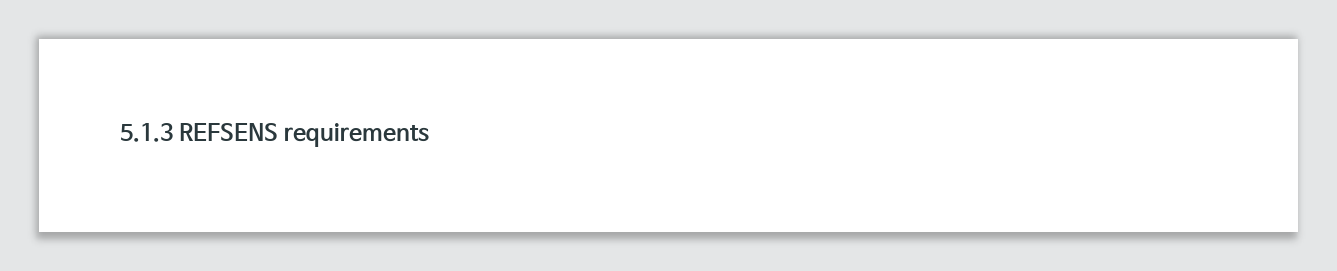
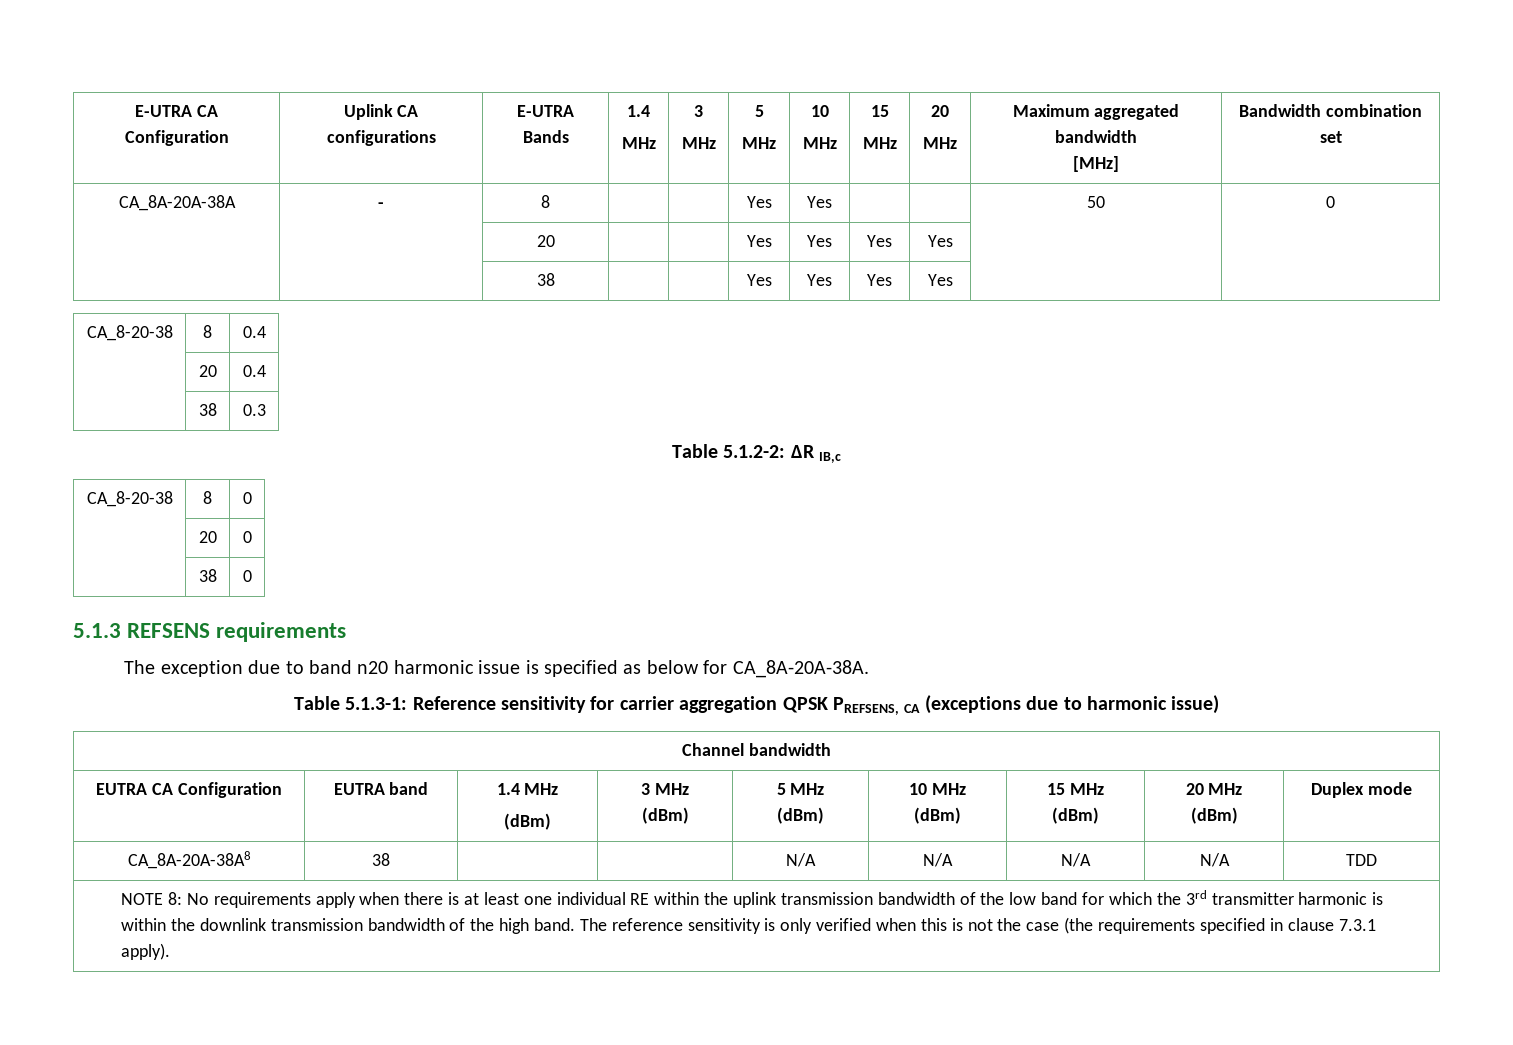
+ E-UTRA CA Configuration | Uplink CA configurations | E-UTRA Bands | 1.4
+ MHz | 3
+ MHz | 5
+ MHz | 10
+ MHz | 15
+ MHz | 20
+ MHz | Maximum aggregated bandwidth
+ [MHz] | Bandwidth combination set
+ CA_8A-20A-38A | - | 8 | | | Yes | Yes | | | 50 | 0
+ | | 20 | | | Yes | Yes | Yes | Yes | |
+ | | 38 | | | Yes | Yes | Yes | Yes | |
+ CA_8-20-38 | 8 | 0.4
+ | 20 | 0.4
+ | 38 | 0.3
+ Table 5.1.2-2: ΔR IB,c
+ CA_8-20-38 | 8 | 0
+ | 20 | 0
+ | 38 | 0
  5.1.3 REFSENS requirements
+ The exception due to band n20 harmonic issue is specified as below for CA_8A-20A-38A.
+ Table 5.1.3-1: Reference sensitivity for carrier aggregation QPSK PREFSENS, CA (exceptions due to harmonic issue)
+ Channel bandwidth
+ EUTRA CA Configuration | EUTRA band | 1.4 MHz
+ (dBm) | 3 MHz
+ (dBm) | 5 MHz
+ (dBm) | 10 MHz
+ (dBm) | 15 MHz
+ (dBm) | 20 MHz
+ (dBm) | Duplex mode
+ CA_8A-20A-38A8 | 38 | | | N/A | N/A | N/A | N/A | TDD
+ NOTE 8: No requirements apply when there is at least one individual RE within the uplink transmission bandwidth of the low band for which the 3rd transmitter harmonic is within the downlink transmission bandwidth of the high band. The reference sensitivity is only verified when this is not the case (the requirements specified in clause 7.3.1 apply).

